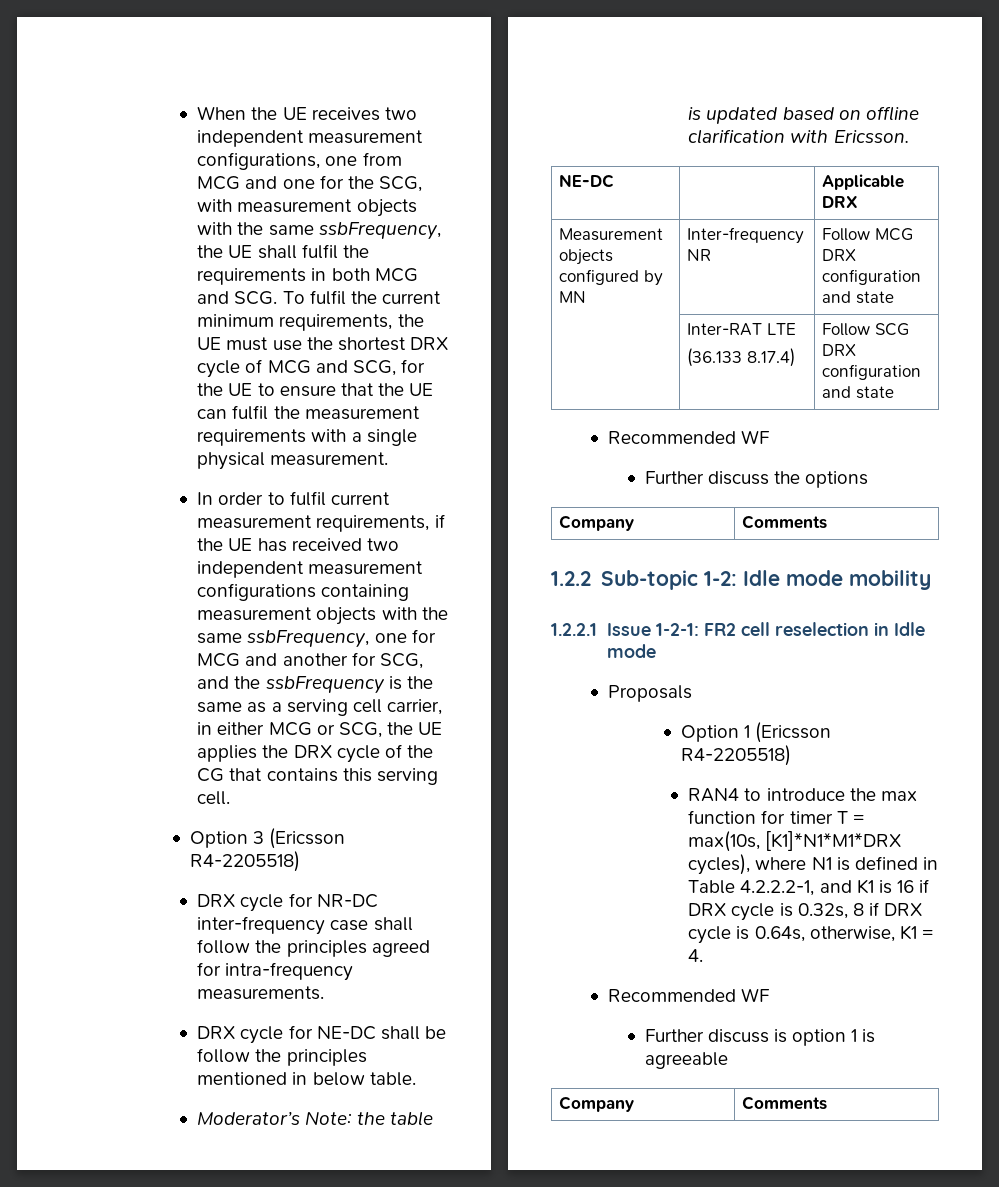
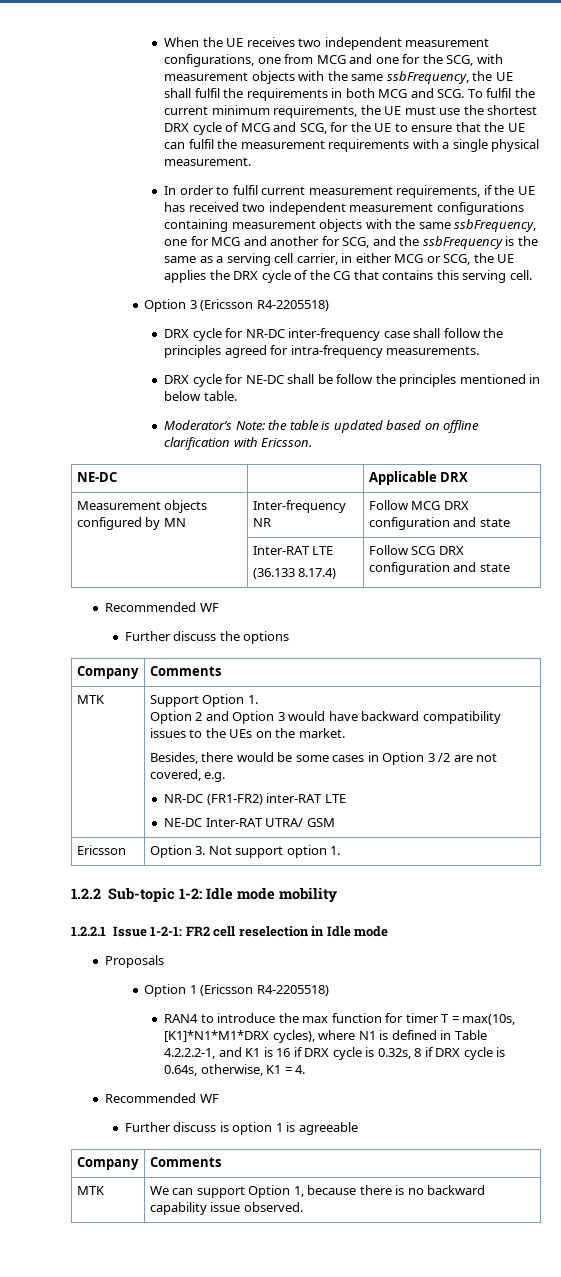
+ MTK | Support Option 1.
+ Option 2 and Option 3 would have backward compatibility issues to the UEs on the market.
+ Besides, there would be some cases in Option 3 /2 are not covered, e.g.
+ NR-DC (FR1-FR2) inter-RAT LTE
+ NE-DC Inter-RAT UTRA/ GSM
+ Ericsson | Option 3. Not support option 1.
+ MTK | We can support Option 1, because there is no backward capability issue observed.

